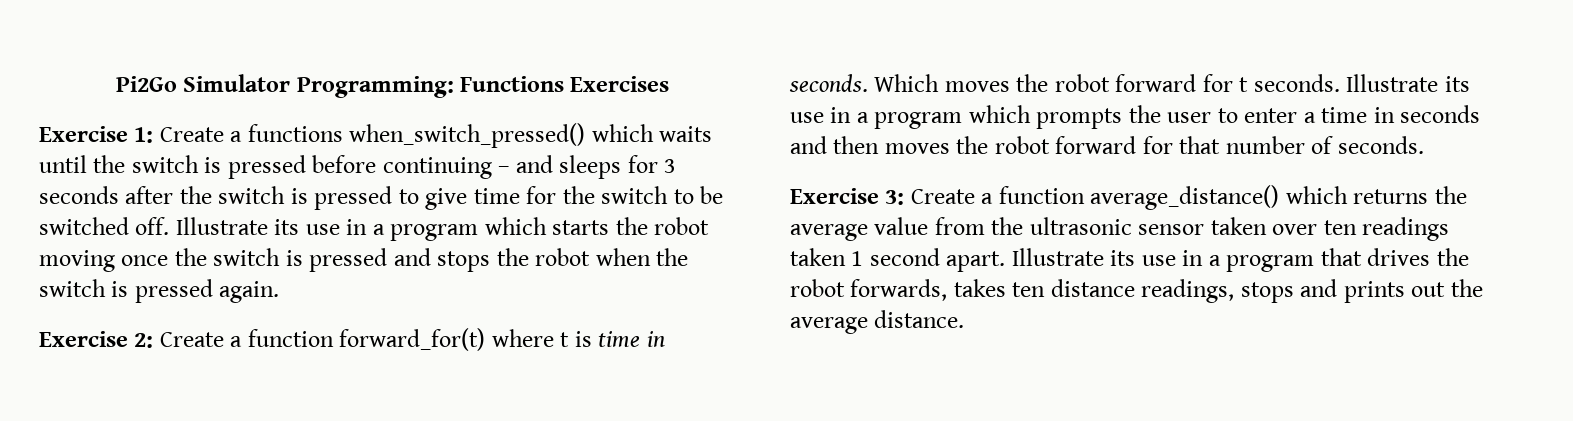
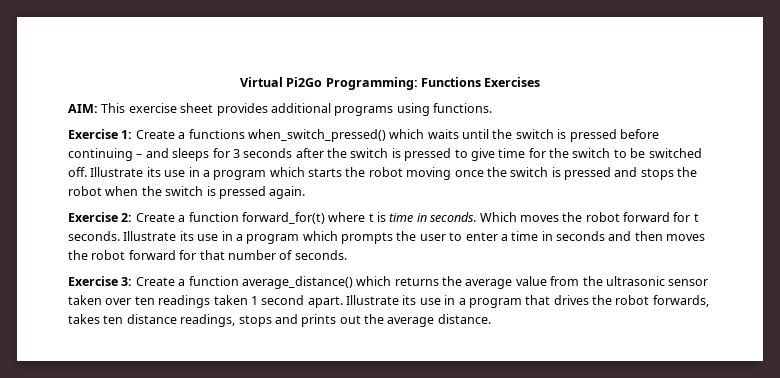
- Pi2Go Simulator Programming: Functions Exercises
+ Virtual Pi2Go Programming: Functions Exercises
+ AIM: This exercise sheet provides additional programs using functions.

